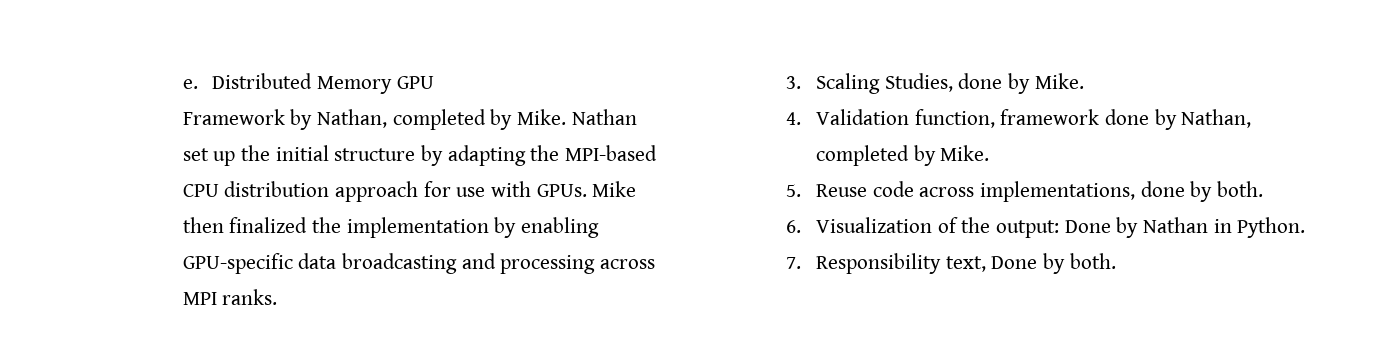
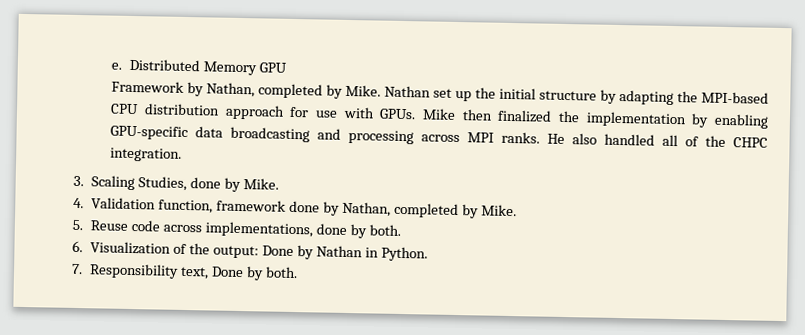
+ He also handled all of the CHPC integration.

